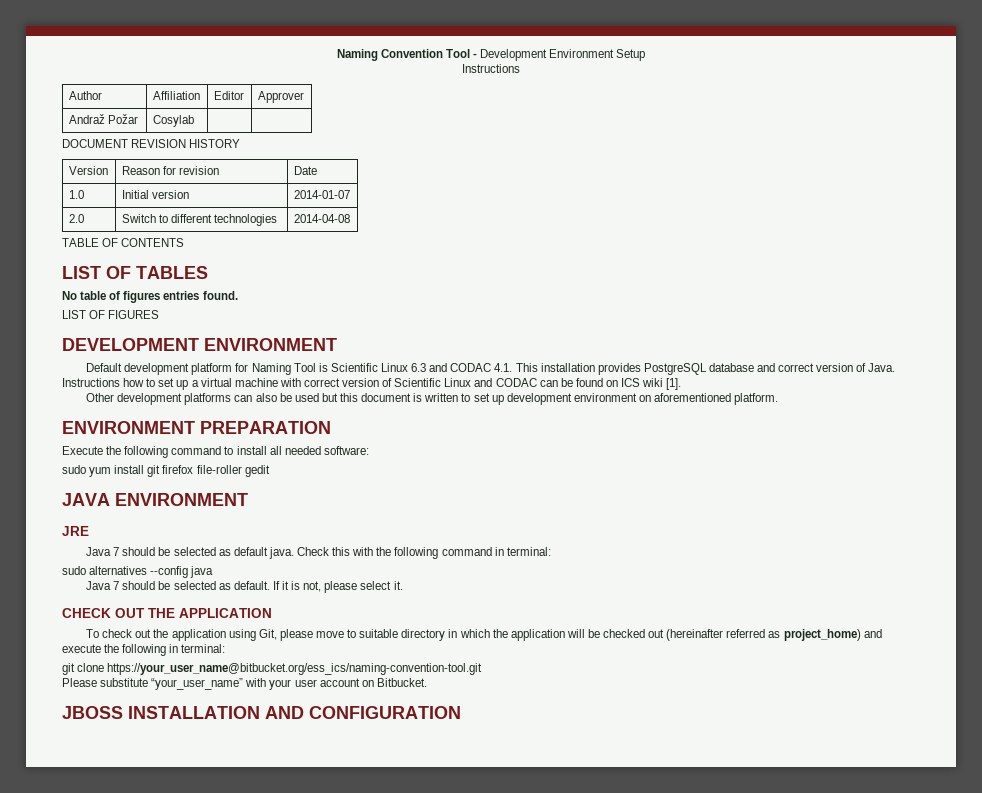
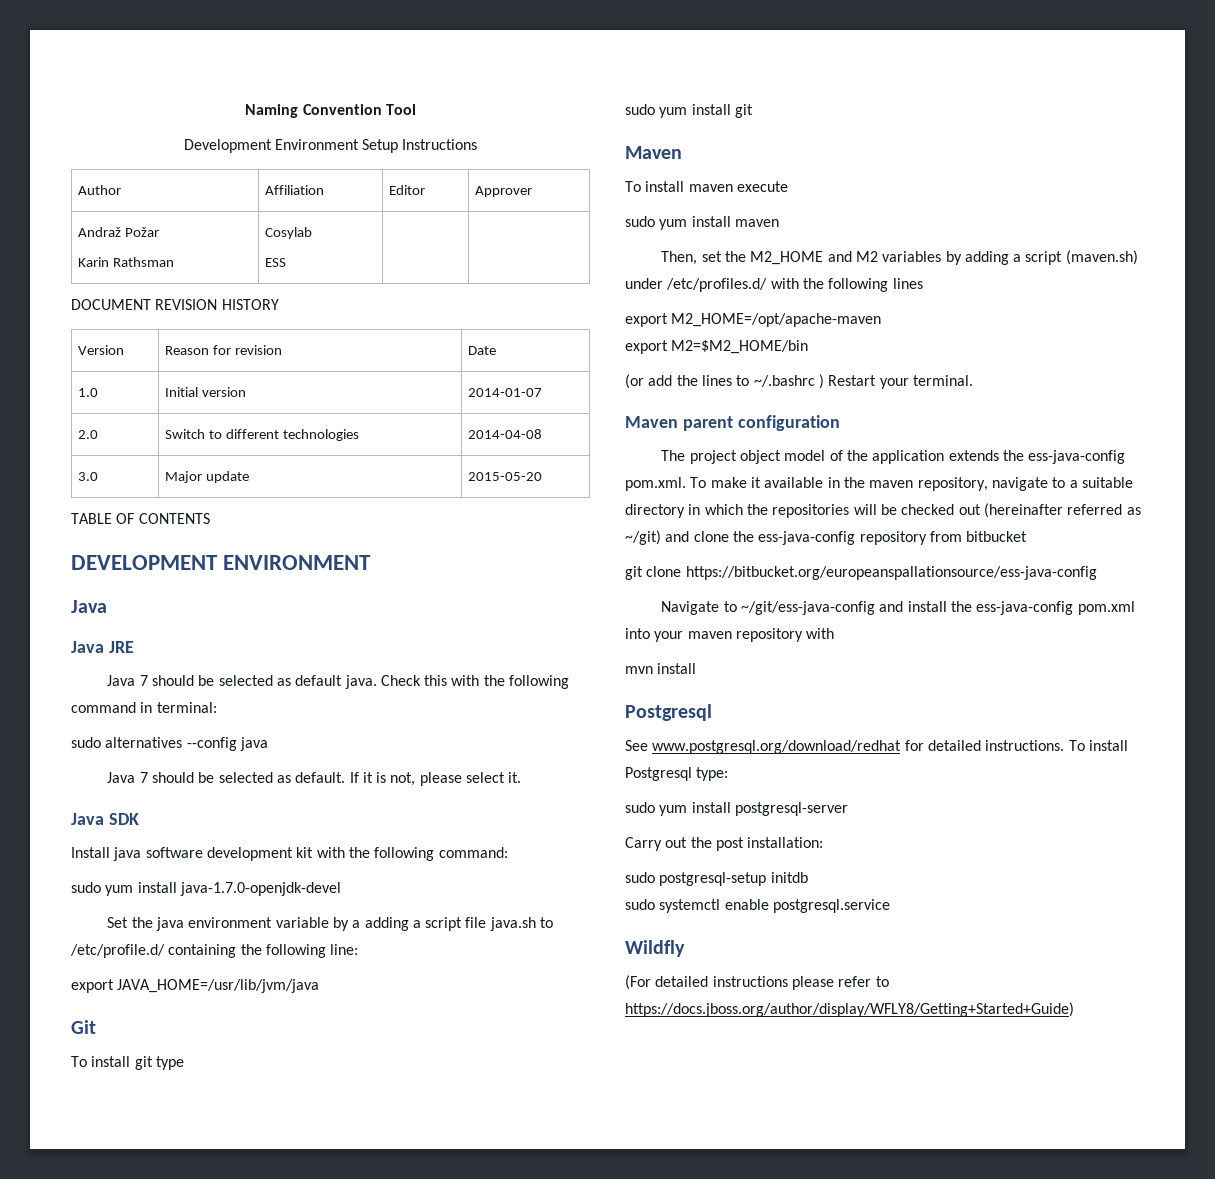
- Naming Convention Tool - Development Environment Setup
- Instructions
+ Naming Convention Tool
+ Development Environment Setup Instructions
- Andraž Požar | Cosylab | |
+ Andraž Požar
+ Karin Rathsman | Cosylab
+ ESS | |
+ 3.0 | Major update | 2015-05-20
- LIST OF TABLES
- No table of figures entries found.
- LIST OF FIGURES
  DEVELOPMENT ENVIRONMENT
- Default development platform for Naming Tool is Scientific Linux 6.3 and CODAC 4.1. This installation provides PostgreSQL database and correct version of Java. Instructions how to set up a virtual machine with correct version of Scientific Linux and CODAC can be found on ICS wiki [1].
- Other development platforms can also be used but this document is written to set up development environment on aforementioned platform.
- ENVIRONMENT PREPARATION
- Execute the following command to install all needed software:
- sudo yum install git firefox file-roller gedit
- JAVA ENVIRONMENT
- JRE
+ Java
+ Java JRE
- CHECK OUT THE APPLICATION
- To check out the application using Git, please move to suitable directory in which the application will be checked out (hereinafter referred as project_home) and execute the following in terminal:
- git clone https://your_user_name@bitbucket.org/ess_ics/naming-convention-tool.git
- Please substitute “your_user_name” with your user account on Bitbucket.
- JBOSS INSTALLATION AND CONFIGURATION
+ Java SDK
+ Install java software development kit with the following command:
+ sudo yum install java-1.7.0-openjdk-devel
+ Set the java environment variable by a adding a script file java.sh to /etc/profile.d/ containing the following line:
+ export JAVA_HOME=/usr/lib/jvm/java
+ Git
+ To install git type
+ sudo yum install git
+ Maven
+ To install maven execute
+ sudo yum install maven
+ Then, set the M2_HOME and M2 variables by adding a script (maven.sh) under /etc/profiles.d/ with the following lines
+ export M2_HOME=/opt/apache-maven
+ export M2=$M2_HOME/bin
+ (or add the lines to ~/.bashrc ) Restart your terminal.
+ Maven parent configuration
+ The project object model of the application extends the ess-java-config pom.xml. To make it available in the maven repository, navigate to a suitable directory in which the repositories will be checked out (hereinafter referred as ~/git) and clone the ess-java-config repository from bitbucket
+ git clone https://bitbucket.org/europeanspallationsource/ess-java-config
+ Navigate to ~/git/ess-java-config and install the ess-java-config pom.xml into your maven repository with
+ mvn install
+ Postgresql
+ See www.postgresql.org/download/redhat for detailed instructions. To install Postgresql type:
+ sudo yum install postgresql-server
+ Carry out the post installation:
+ sudo postgresql-setup initdb
+ sudo systemctl enable postgresql.service
+ Wildfly
+ (For detailed instructions please refer to https://docs.jboss.org/author/display/WFLY8/Getting+Started+Guide)

